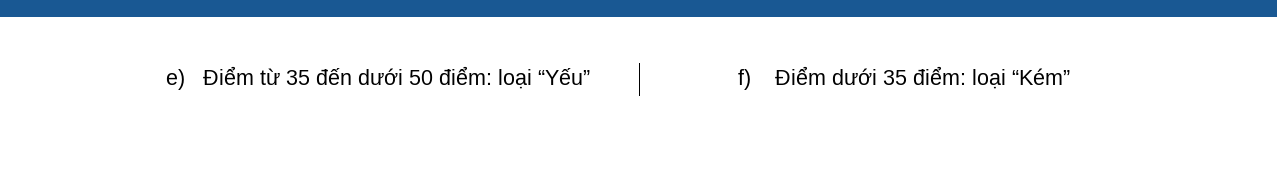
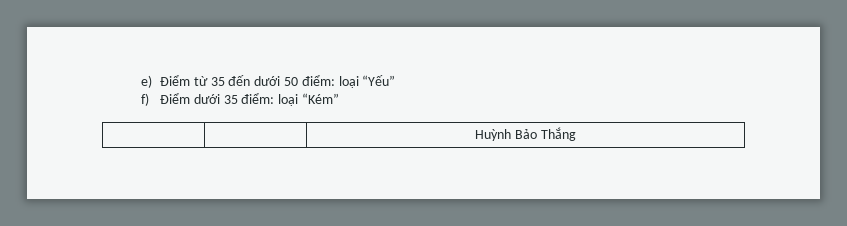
+ | | Huỳnh Bảo Thắng

